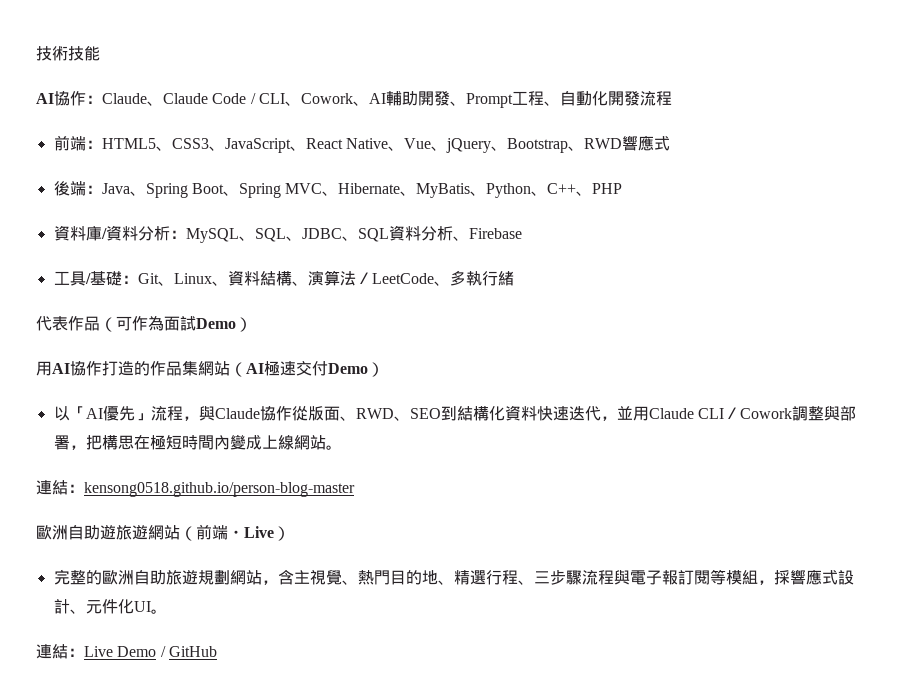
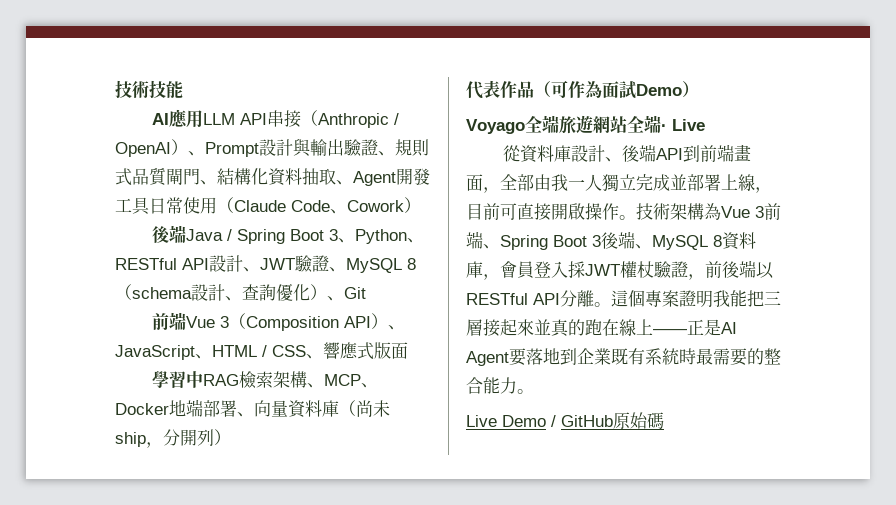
- AI協作：Claude、Claude Code / CLI、Cowork、AI輔助開發、Prompt工程、自動化開發流程
- 前端：HTML5、CSS3、JavaScript、React Native、Vue、jQuery、Bootstrap、RWD響應式
- 後端：Java、Spring Boot、Spring MVC、Hibernate、MyBatis、Python、C++、PHP
- 資料庫/資料分析：MySQL、SQL、JDBC、SQL資料分析、Firebase
- 工具/基礎：Git、Linux、資料結構、演算法／LeetCode、多執行緒
+ AI應用LLM API串接（Anthropic / OpenAI）、Prompt設計與輸出驗證、規則式品質閘門、結構化資料抽取、Agent開發工具日常使用（Claude Code、Cowork）
+ 後端Java / Spring Boot 3、Python、RESTful API設計、JWT驗證、MySQL 8（schema設計、查詢優化）、Git
+ 前端Vue 3（Composition API）、JavaScript、HTML / CSS、響應式版面
+ 學習中RAG檢索架構、MCP、Docker地端部署、向量資料庫（尚未ship，分開列）
- 用AI協作打造的作品集網站（AI極速交付Demo）
- 以「AI優先」流程，與Claude協作從版面、RWD、SEO到結構化資料快速迭代，並用Claude CLI／Cowork調整與部署，把構思在極短時間內變成上線網站。
- 連結：kensong0518.github.io/person-blog-master
- 歐洲自助遊旅遊網站（前端・Live）
- 完整的歐洲自助旅遊規劃網站，含主視覺、熱門目的地、精選行程、三步驟流程與電子報訂閱等模組，採響應式設計、元件化UI。
- 連結：Live Demo / GitHub
+ Voyago全端旅遊網站全端· Live
+ 從資料庫設計、後端API到前端畫面，全部由我一人獨立完成並部署上線，目前可直接開啟操作。技術架構為Vue 3前端、Spring Boot 3後端、MySQL 8資料庫，會員登入採JWT權杖驗證，前後端以RESTful API分離。這個專案證明我能把三層接起來並真的跑在線上——正是AI Agent要落地到企業既有系統時最需要的整合能力。
+ Live Demo / GitHub原始碼

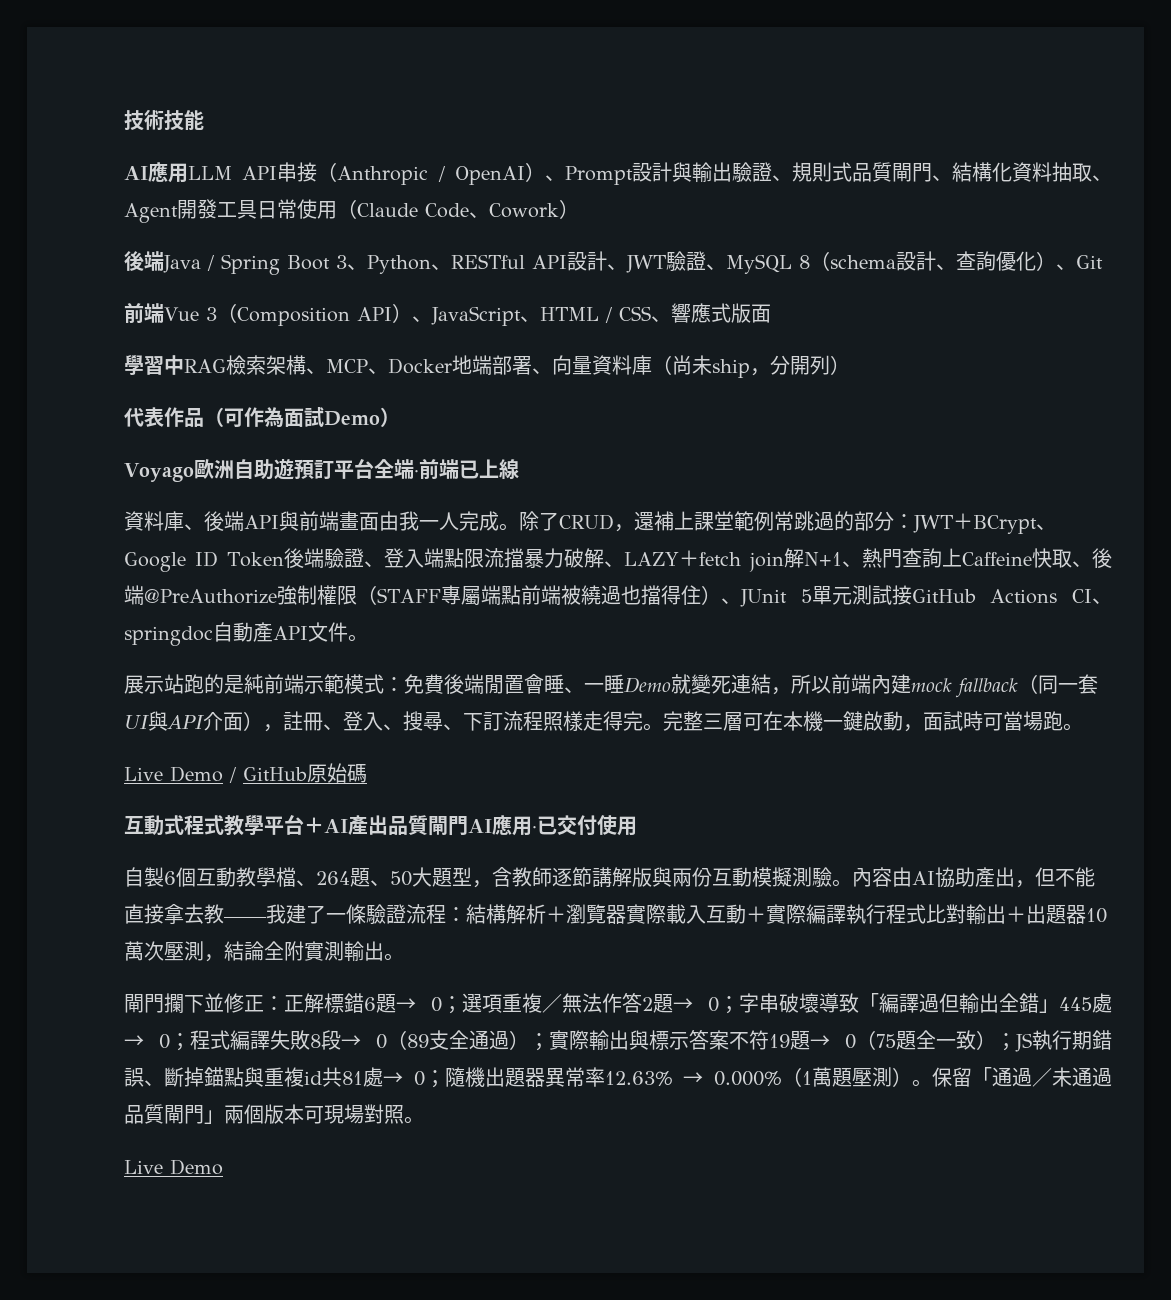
- Voyago全端旅遊網站全端· Live
- 從資料庫設計、後端API到前端畫面，全部由我一人獨立完成並部署上線，目前可直接開啟操作。技術架構為Vue 3前端、Spring Boot 3後端、MySQL 8資料庫，會員登入採JWT權杖驗證，前後端以RESTful API分離。這個專案證明我能把三層接起來並真的跑在線上——正是AI Agent要落地到企業既有系統時最需要的整合能力。
+ Voyago歐洲自助遊預訂平台全端·前端已上線
+ 資料庫、後端API與前端畫面由我一人完成。除了CRUD，還補上課堂範例常跳過的部分：JWT＋BCrypt、Google ID Token後端驗證、登入端點限流擋暴力破解、LAZY＋fetch join解N+1、熱門查詢上Caffeine快取、後端@PreAuthorize強制權限（STAFF專屬端點前端被繞過也擋得住）、JUnit 5單元測試接GitHub Actions CI、springdoc自動產API文件。
+ 展示站跑的是純前端示範模式：免費後端閒置會睡、一睡Demo就變死連結，所以前端內建mock fallback（同一套UI與API介面），註冊、登入、搜尋、下訂流程照樣走得完。完整三層可在本機一鍵啟動，面試時可當場跑。
+ 互動式程式教學平台＋AI產出品質閘門AI應用·已交付使用
+ 自製6個互動教學檔、264題、50大題型，含教師逐節講解版與兩份互動模擬測驗。內容由AI協助產出，但不能直接拿去教——我建了一條驗證流程：結構解析＋瀏覽器實際載入互動＋實際編譯執行程式比對輸出＋出題器10萬次壓測，結論全附實測輸出。
+ 閘門攔下並修正：正解標錯6題→ 0；選項重複／無法作答2題→ 0；字串破壞導致「編譯過但輸出全錯」445處→ 0；程式編譯失敗8段→ 0（89支全通過）；實際輸出與標示答案不符19題→ 0（75題全一致）；JS執行期錯誤、斷掉錨點與重複id共81處→ 0；隨機出題器異常率12.63% → 0.000%（1萬題壓測）。保留「通過／未通過品質閘門」兩個版本可現場對照。
+ Live Demo

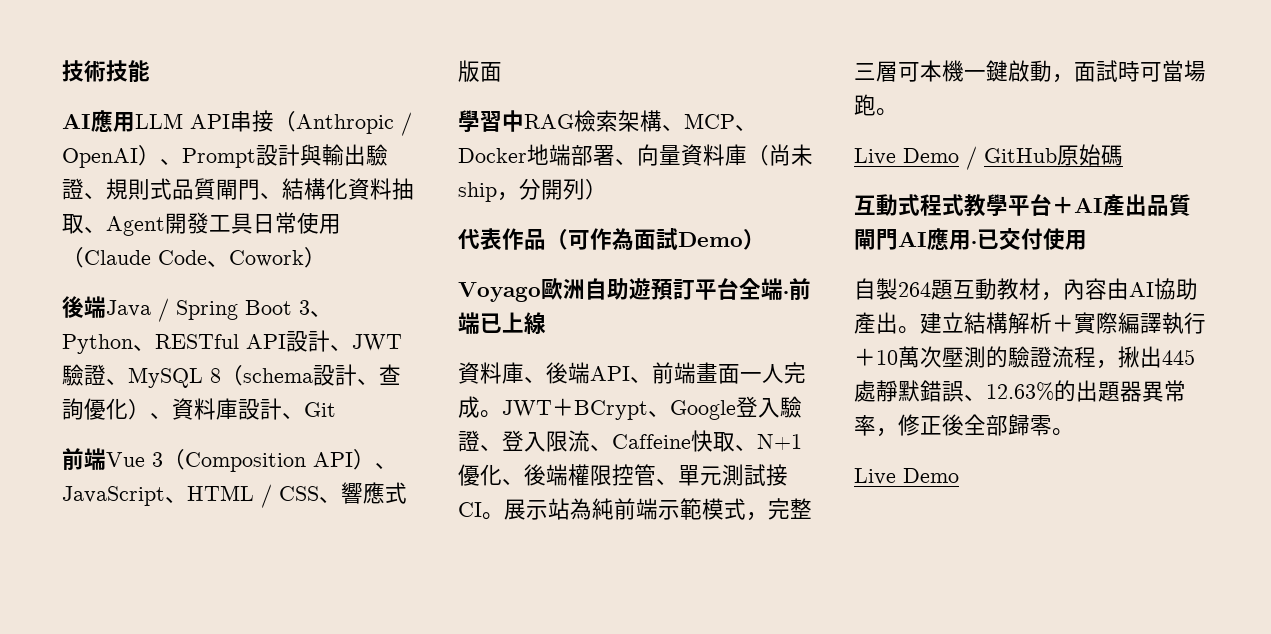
- 後端Java / Spring Boot 3、Python、RESTful API設計、JWT驗證、MySQL 8（schema設計、查詢優化）、Git
+ 後端Java / Spring Boot 3、Python、RESTful API設計、JWT驗證、MySQL 8（schema設計、查詢優化）、資料庫設計、Git
- 資料庫、後端API與前端畫面由我一人完成。
+ 資料庫、後端API、前端畫面一人完成。
- 除了CRUD，還補上課堂範例常跳過的部分：JWT＋BCrypt、Google ID Token後端驗證、登入端點限流擋暴力破解、LAZY＋fetch join解N+1、熱門查詢上Caffeine快取、後端@PreAuthorize強制權限（STAFF專屬端點前端被繞過也擋得住）、JUnit 5單元測試接GitHub Actions CI、springdoc自動產API文件。
- 展示站跑的是純前端示範模式：免費後端閒置會睡、一睡Demo就變死連結，所以前端內建mock fallback（同一套UI與API介面），註冊、登入、搜尋、下訂流程照樣走得完。完整三層可在本機一鍵啟動，面試時可當場跑。
+ JWT＋BCrypt、Google登入驗證、登入限流、Caffeine快取、N+1優化、後端權限控管、單元測試接CI。展示站為純前端示範模式，完整三層可本機一鍵啟動，面試時可當場跑。
- 自製6個互動教學檔、264題、50大題型，含教師逐節講解版與兩份互動模擬測驗。內容由AI協助產出，但不能直接拿去教——我建了一條驗證流程：結構解析＋瀏覽器實際載入互動＋實際編譯執行程式比對輸出＋出題器10萬次壓測，結論全附實測輸出。
- 閘門攔下並修正：正解標錯6題→ 0；選項重複／無法作答2題→ 0；字串破壞導致「編譯過但輸出全錯」445處→ 0；程式編譯失敗8段→ 0（89支全通過）；實際輸出與標示答案不符19題→ 0（75題全一致）；JS執行期錯誤、斷掉錨點與重複id共81處→ 0；隨機出題器異常率12.63% → 0.000%（1萬題壓測）。保留「通過／未通過品質閘門」兩個版本可現場對照。
+ 自製264題互動教材，內容由AI協助產出。建立結構解析＋實際編譯執行＋10萬次壓測的驗證流程，揪出445處靜默錯誤、12.63%的出題器異常率，修正後全部歸零。

